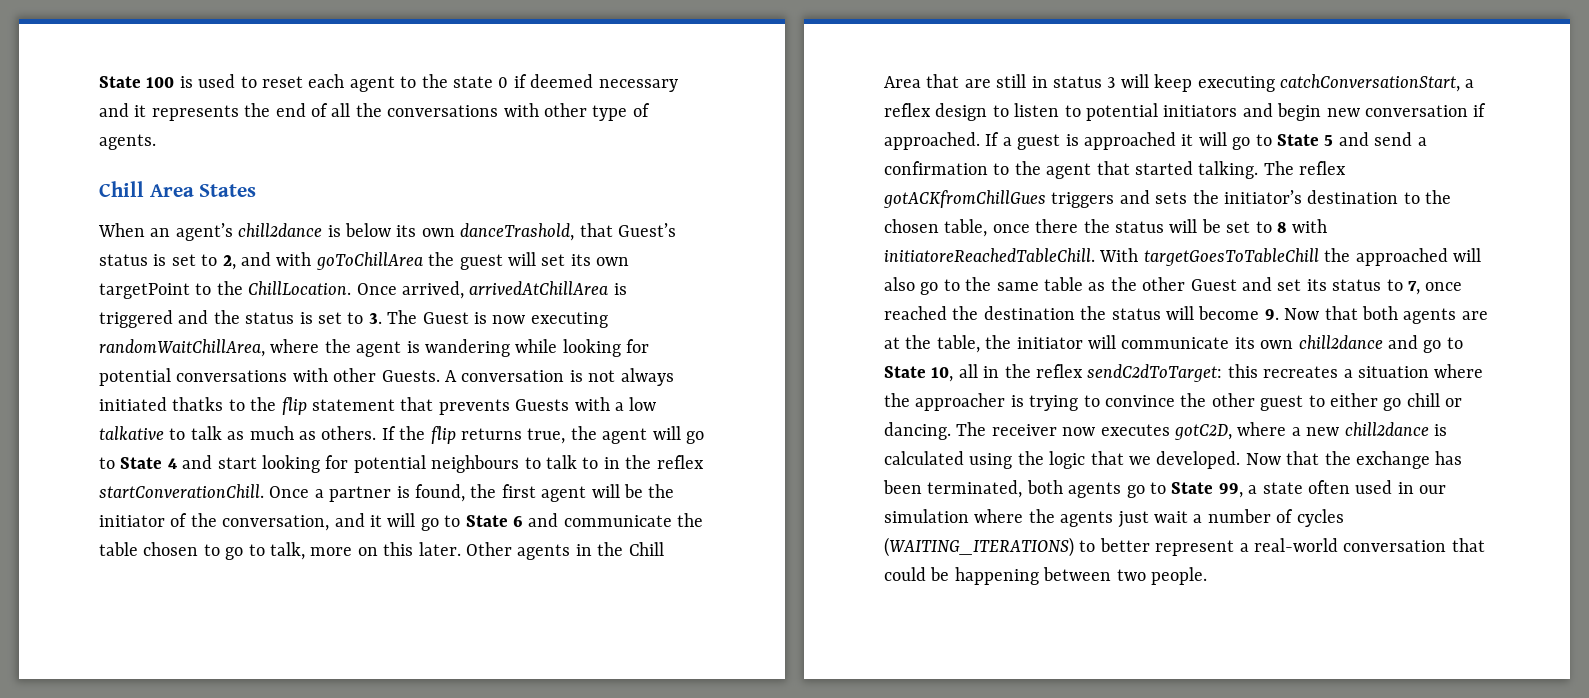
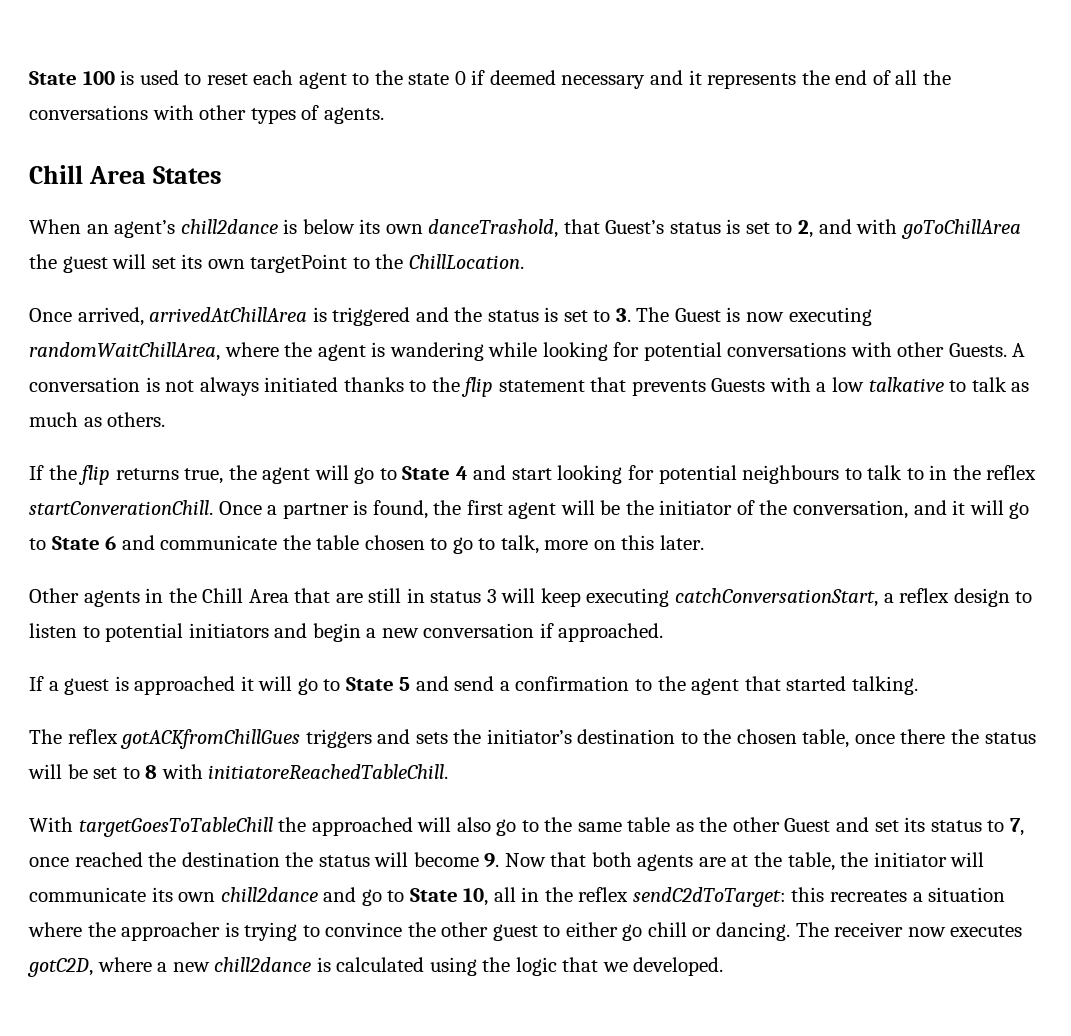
- State 100 is used to reset each agent to the state 0 if deemed necessary and it represents the end of all the conversations with other type of agents.
+ State 100 is used to reset each agent to the state 0 if deemed necessary and it represents the end of all the conversations with other types of agents.
- When an agent’s chill2dance is below its own danceTrashold, that Guest’s status is set to 2, and with goToChillArea the guest will set its own targetPoint to the ChillLocation. Once arrived, arrivedAtChillArea is triggered and the status is set to 3. The Guest is now executing randomWaitChillArea, where the agent is wandering while looking for potential conversations with other Guests.
+ When an agent’s chill2dance is below its own danceTrashold, that Guest’s status is set to 2, and with goToChillArea the guest will set its own targetPoint to the ChillLocation.
+ Once arrived, arrivedAtChillArea is triggered and the status is set to 3. The Guest is now executing randomWaitChillArea, where the agent is wandering while looking for potential conversations with other Guests.
- A conversation is not always initiated thatks to the flip statement that prevents Guests with a low talkative to talk as much as others. If the flip returns true, the agent will go to State 4 and start looking for potential neighbours to talk to in the reflex startConverationChill.
+ A conversation is not always initiated thanks to the flip statement that prevents Guests with a low talkative to talk as much as others.
+ If the flip returns true, the agent will go to State 4 and start looking for potential neighbours to talk to in the reflex startConverationChill.
- Once a partner is found, the first agent will be the initiator of the conversation, and it will go to State 6 and communicate the table chosen to go to talk, more on this later. Other agents in the Chill Area that are still in status 3 will keep executing catchConversationStart, a reflex design to listen to potential initiators and begin new conversation if approached. If a guest is approached it will go to State 5 and send a confirmation to the agent that started talking. The reflex gotACKfromChillGues triggers and sets the initiator’s destination to the chosen table, once there the status will be set to 8 with initiatoreReachedTableChill. With targetGoesToTableChill the approached will also go to the same table as the other Guest and set its status to 7, once reached the destination the status will become 9. Now that both agents are at the table, the initiator will communicate its own chill2dance and go to State 10, all in the reflex sendC2dToTarget:
+ Once a partner is found, the first agent will be the initiator of the conversation, and it will go to State 6 and communicate the table chosen to go to talk, more on this later.
+ Other agents in the Chill Area that are still in status 3 will keep executing catchConversationStart, a reflex design to listen to potential initiators and begin a new conversation if approached.
+ If a guest is approached it will go to State 5 and send a confirmation to the agent that started talking.
+ The reflex gotACKfromChillGues triggers and sets the initiator’s destination to the chosen table, once there the status will be set to 8 with initiatoreReachedTableChill.
+ With targetGoesToTableChill the approached will also go to the same table as the other Guest and set its status to 7, once reached the destination the status will become 9. Now that both agents are at the table, the initiator will communicate its own chill2dance and go to State 10, all in the reflex sendC2dToTarget:
- Now that the exchange has been terminated, both agents go to State 99, a state often used in our simulation where the agents just wait a number of cycles (WAITING_ITERATIONS) to better represent a real-world conversation that could be happening between two people.

